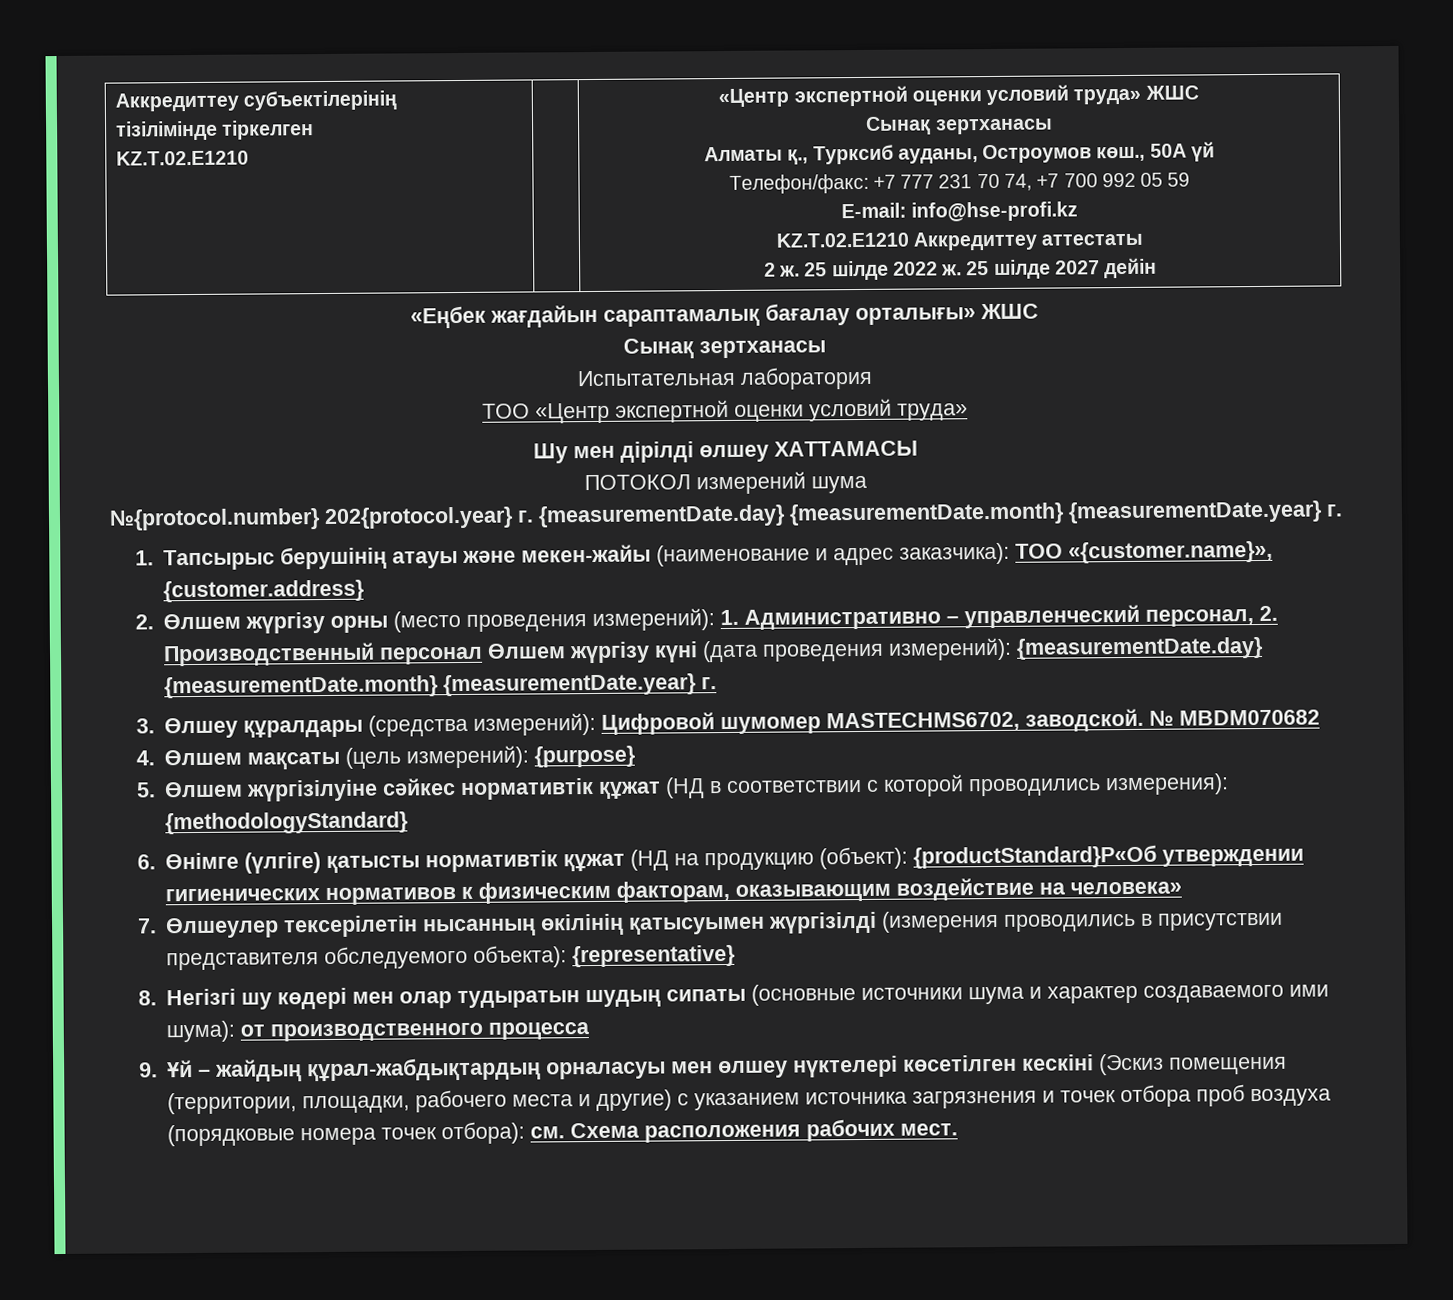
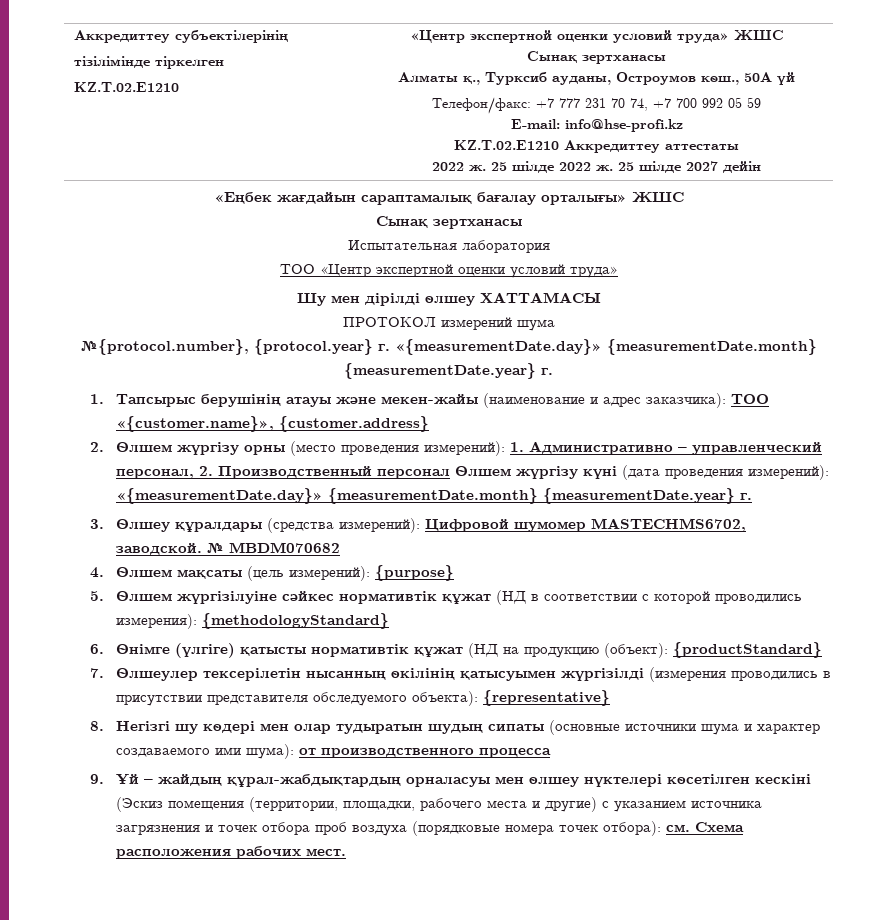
  KZ.T.02.E1210 Аккредиттеу аттестаты
- 2 ж.
+ 2022 ж.
- ПОТОКОЛ измерений шума
+ ПРОТОКОЛ измерений шума
- №{protocol.number} 202{protocol.year} г. {measurementDate.day} {measurementDate.month} {measurementDate.year} г.
+ №{protocol.number}, {protocol.year} г. «{measurementDate.day}» {measurementDate.month} {measurementDate.year} г.
- 2. Өлшем жүргізу орны (место проведения измерений): 1. Административно – управленческий персонал, 2. Производственный персонал Өлшем жүргізу күні (дата проведения измерений): {measurementDate.day} {measurementDate.month} {measurementDate.year} г.
+ 2. Өлшем жүргізу орны (место проведения измерений): 1. Административно – управленческий персонал, 2. Производственный персонал Өлшем жүргізу күні (дата проведения измерений): «{measurementDate.day}» {measurementDate.month} {measurementDate.year} г.
- 6. Өнімге (үлгіге) қатысты нормативтік құжат (НД на продукцию (объект): {productStandard}Р«Об утверждении гигиенических нормативов к физическим факторам, оказывающим воздействие на человека»
+ 6. Өнімге (үлгіге) қатысты нормативтік құжат (НД на продукцию (объект): {productStandard}

